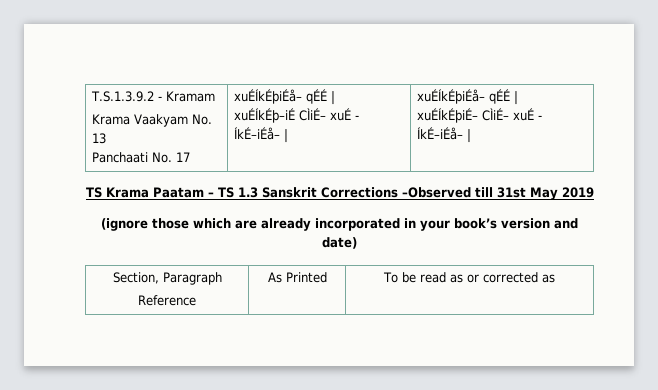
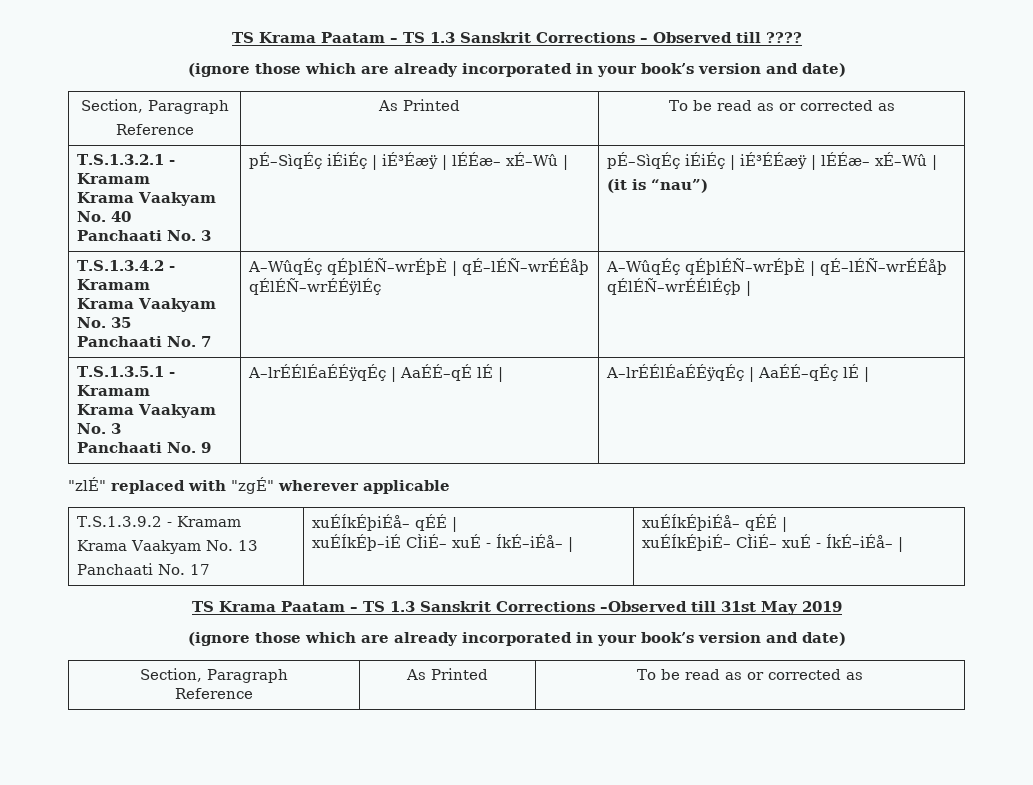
+ TS Krama Paatam – TS 1.3 Sanskrit Corrections – Observed till ????
+ (ignore those which are already incorporated in your book’s version and date)
+ Section, Paragraph
+ Reference | As Printed | To be read as or corrected as
+ T.S.1.3.2.1 - Kramam
+ Krama Vaakyam No. 40
+ Panchaati No. 3 | pÉ–SìqÉç iÉiÉç | iÉ³Éæÿ | lÉÉæ– xÉ–Wû | | pÉ–SìqÉç iÉiÉç | iÉ³ÉÉæÿ | lÉÉæ– xÉ–Wû |
+ (it is “nau”)
+ T.S.1.3.4.2 - Kramam
+ Krama Vaakyam No. 35
+ Panchaati No. 7 | A–WûqÉç qÉþlÉÑ–wrÉþÈ | qÉ–lÉÑ–wrÉÉåþ qÉlÉÑ–wrÉÉÿlÉç | A–WûqÉç qÉþlÉÑ–wrÉþÈ | qÉ–lÉÑ–wrÉÉåþ qÉlÉÑ–wrÉÉlÉçþ |
+ T.S.1.3.5.1 - Kramam
+ Krama Vaakyam No. 3
+ Panchaati No. 9 | A–lrÉÉlÉaÉÉÿqÉç | AaÉÉ–qÉ lÉ | | A–lrÉÉlÉaÉÉÿqÉç | AaÉÉ–qÉç lÉ |
+ "zlÉ" replaced with "zgÉ" wherever applicable

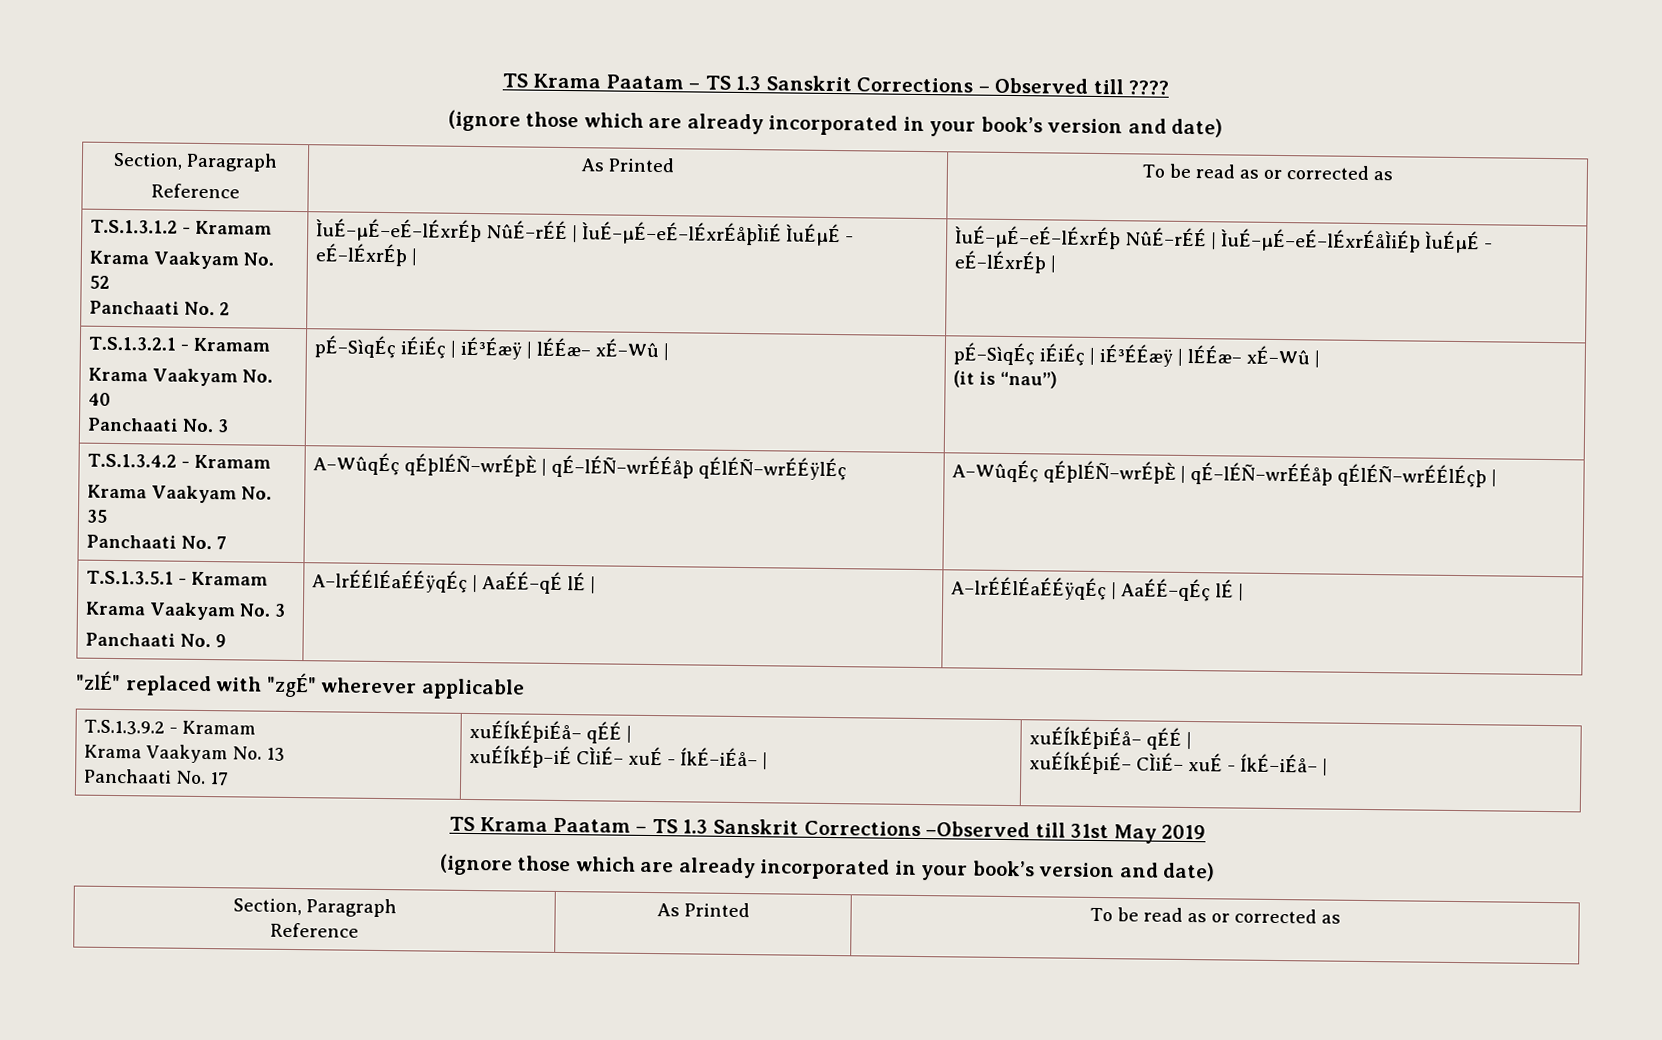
+ T.S.1.3.1.2 - Kramam
+ Krama Vaakyam No. 52
+ Panchaati No. 2 | ÌuÉ–µÉ–eÉ–lÉxrÉþ NûÉ–rÉÉ | ÌuÉ–µÉ–eÉ–lÉxrÉåþÌiÉ ÌuÉµÉ - eÉ–lÉxrÉþ | | ÌuÉ–µÉ–eÉ–lÉxrÉþ NûÉ–rÉÉ | ÌuÉ–µÉ–eÉ–lÉxrÉåÌiÉþ ÌuÉµÉ - eÉ–lÉxrÉþ |

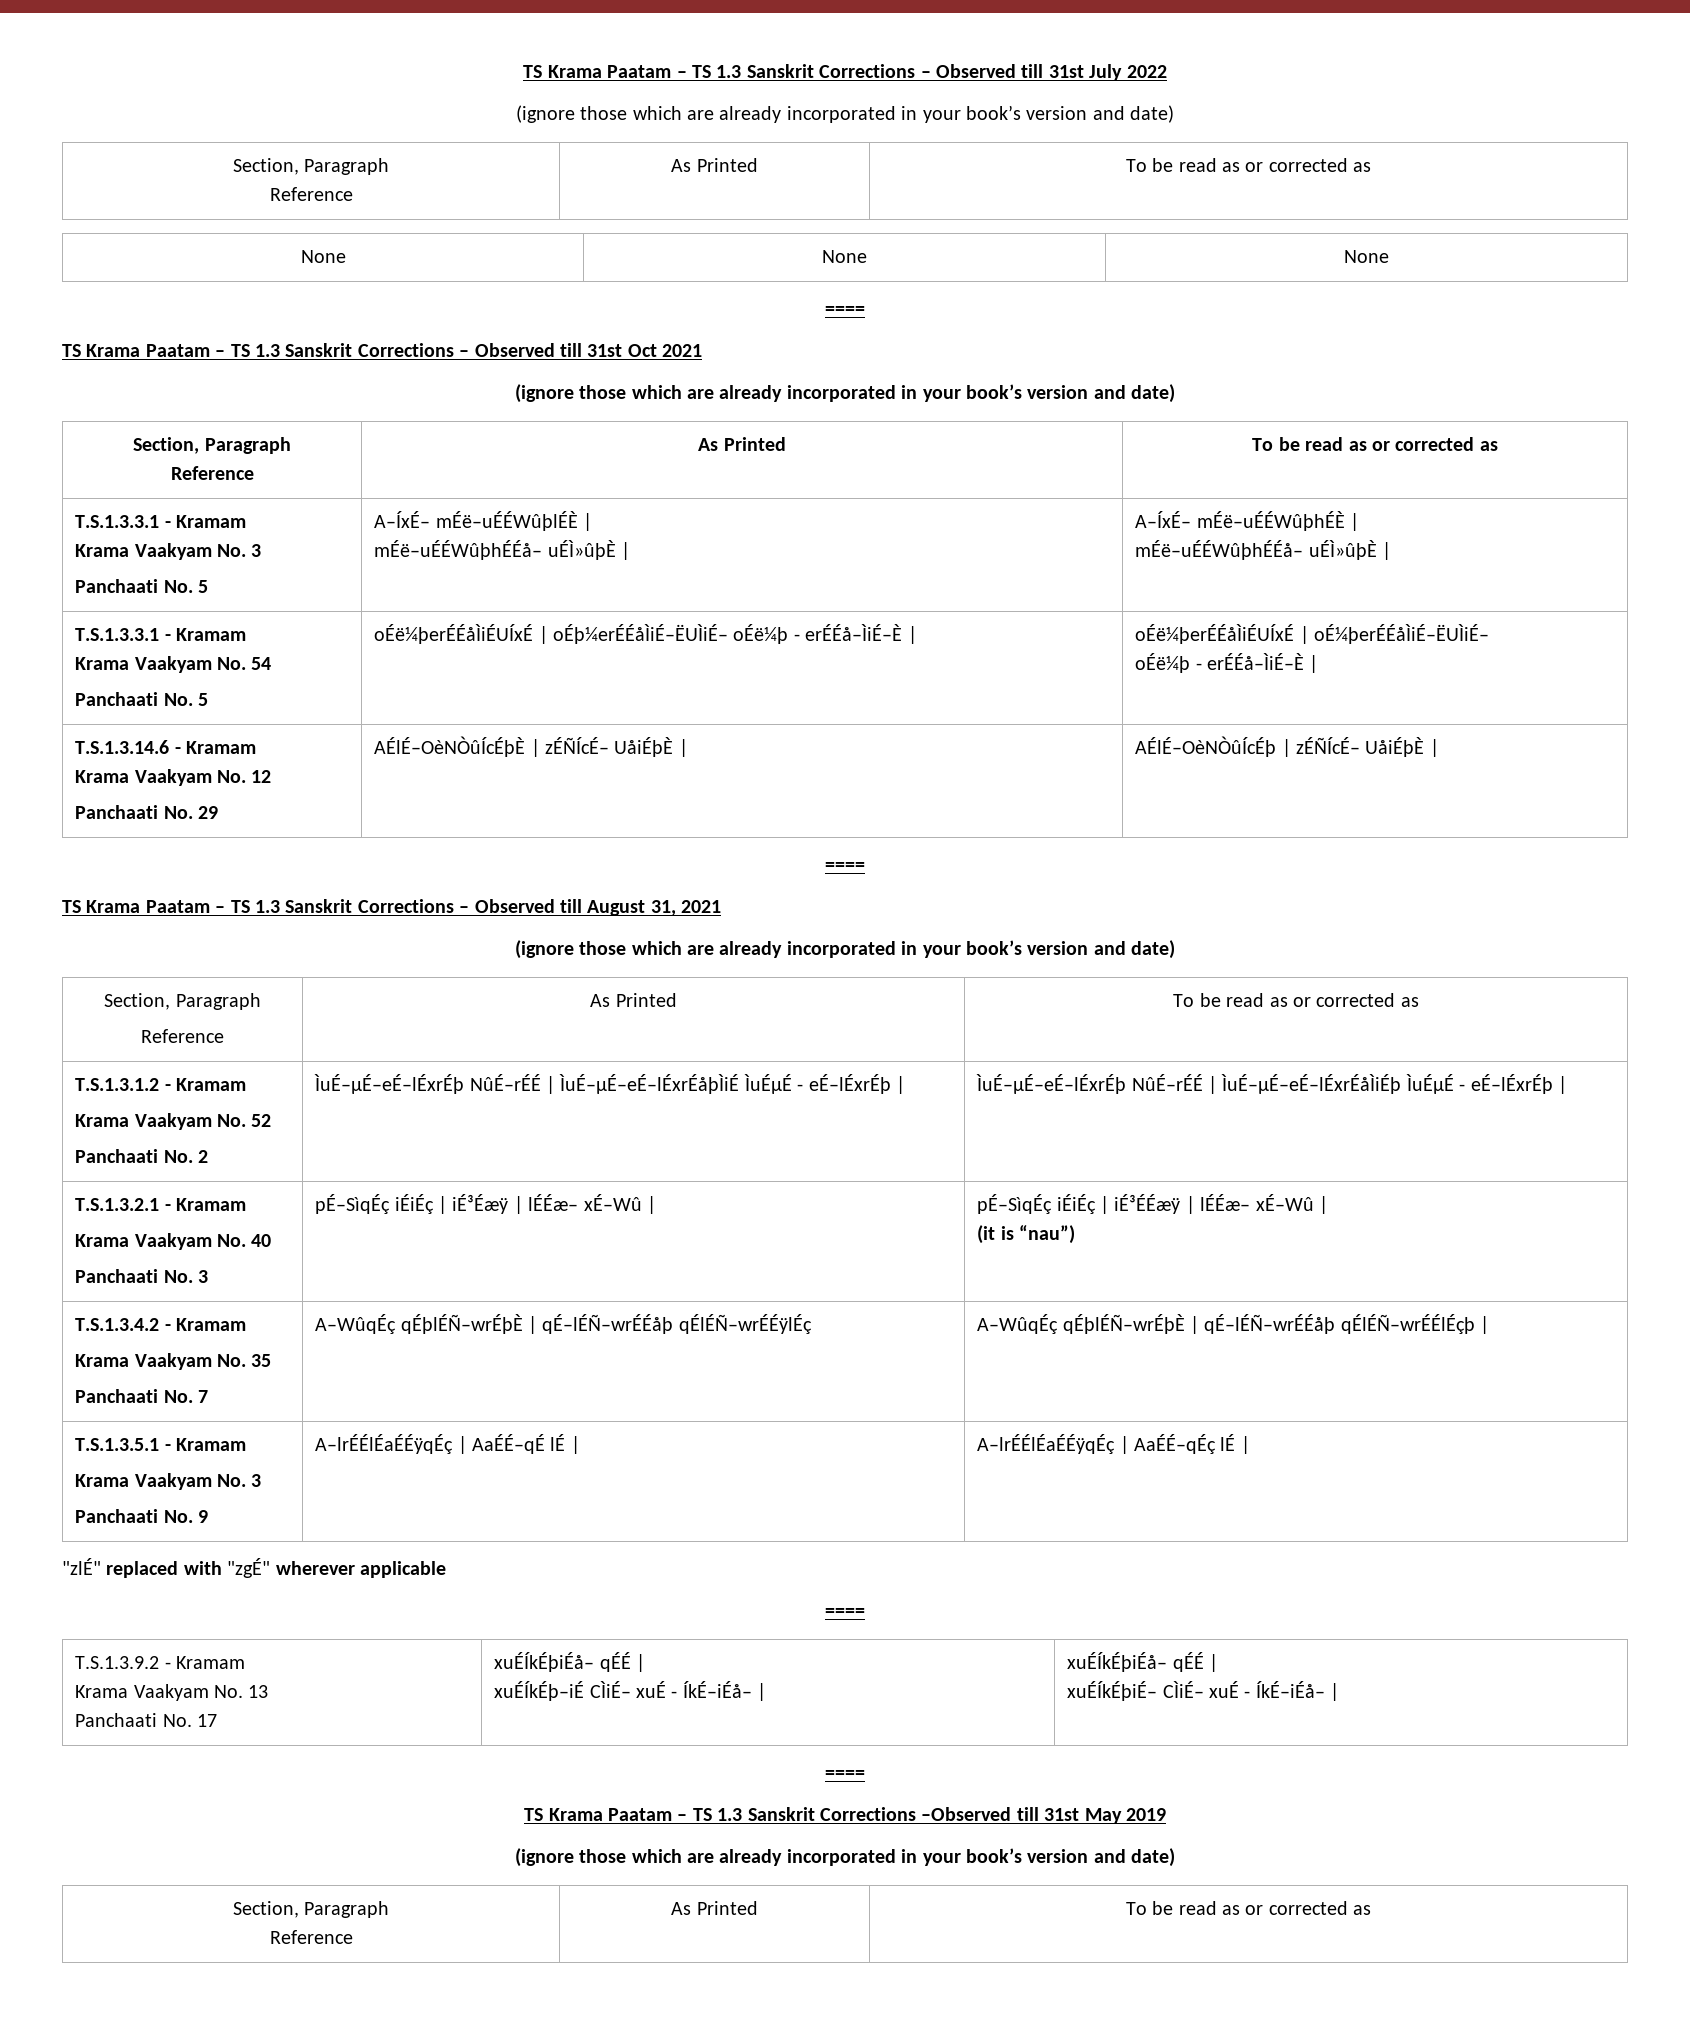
- TS Krama Paatam – TS 1.3 Sanskrit Corrections – Observed till ????
+ TS Krama Paatam – TS 1.3 Sanskrit Corrections – Observed till 31st July 2022
+ (ignore those which are already incorporated in your book’s version and date)
+ Section, Paragraph
+ Reference | As Printed | To be read as or corrected as
+ None | None | None
+ ====
+ TS Krama Paatam – TS 1.3 Sanskrit Corrections – Observed till 31st Oct 2021
+ (ignore those which are already incorporated in your book’s version and date)
+ Section, Paragraph
+ Reference | As Printed | To be read as or corrected as
+ T.S.1.3.3.1 - Kramam
+ Krama Vaakyam No. 3
+ Panchaati No. 5 | A–ÍxÉ– mÉë–uÉÉWûþlÉÈ |
+ mÉë–uÉÉWûþhÉÉå– uÉÌ»ûþÈ | | A–ÍxÉ– mÉë–uÉÉWûþhÉÈ |
+ mÉë–uÉÉWûþhÉÉå– uÉÌ»ûþÈ |
+ T.S.1.3.3.1 - Kramam
+ Krama Vaakyam No. 54
+ Panchaati No. 5 | oÉë¼þerÉÉåÌiÉUÍxÉ | oÉþ¼erÉÉåÌiÉ–ËUÌiÉ– oÉë¼þ - erÉÉå–ÌiÉ–È | | oÉë¼þerÉÉåÌiÉUÍxÉ | oÉ¼þerÉÉåÌiÉ–ËUÌiÉ–
+ oÉë¼þ - erÉÉå–ÌiÉ–È |
+ T.S.1.3.14.6 - Kramam
+ Krama Vaakyam No. 12
+ Panchaati No. 29 | AÉlÉ–OèNÒûÍcÉþÈ | zÉÑÍcÉ– UåiÉþÈ | | AÉlÉ–OèNÒûÍcÉþ | zÉÑÍcÉ– UåiÉþÈ |
+ ====
+ TS Krama Paatam – TS 1.3 Sanskrit Corrections – Observed till August 31, 2021
  "zlÉ" replaced with "zgÉ" wherever applicable
+ ====
  T.S.1.3.9.2 - Kramam
  Krama Vaakyam No. 13
  Panchaati No. 17 | xuÉÍkÉþiÉå– qÉÉ |
  xuÉÍkÉþ–iÉ CÌiÉ– xuÉ - ÍkÉ–iÉå– | | xuÉÍkÉþiÉå– qÉÉ |
  xuÉÍkÉþiÉ– CÌiÉ– xuÉ - ÍkÉ–iÉå– |
+ ====

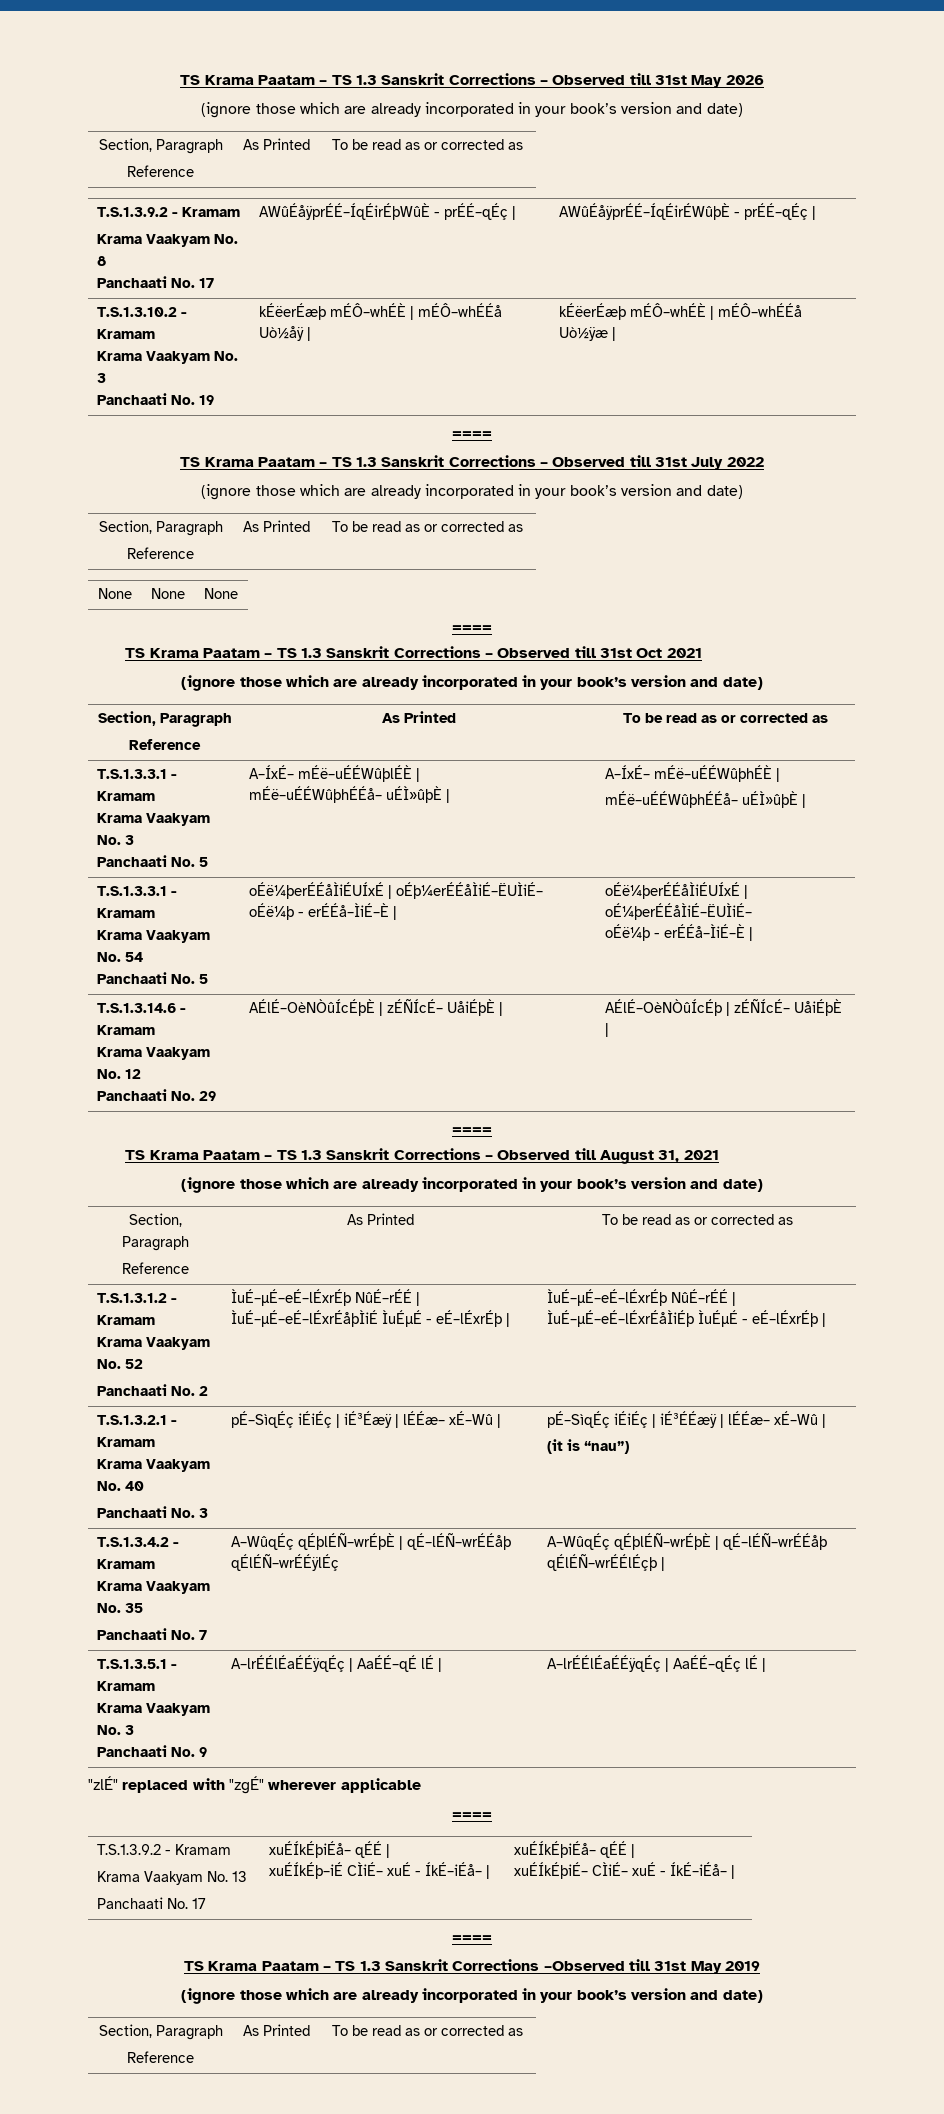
+ TS Krama Paatam – TS 1.3 Sanskrit Corrections – Observed till 31st May 2026
+ (ignore those which are already incorporated in your book’s version and date)
+ Section, Paragraph
+ Reference | As Printed | To be read as or corrected as
+ T.S.1.3.9.2 - Kramam
+ Krama Vaakyam No. 8
+ Panchaati No. 17 | AWûÉåÿprÉÉ–ÍqÉirÉþWûÈ - prÉÉ–qÉç | | AWûÉåÿprÉÉ–ÍqÉirÉWûþÈ - prÉÉ–qÉç |
+ T.S.1.3.10.2 - Kramam
+ Krama Vaakyam No. 3
+ Panchaati No. 19 | kÉëerÉæþ mÉÔ–whÉÈ | mÉÔ–whÉÉå Uò½åÿ | | kÉëerÉæþ mÉÔ–whÉÈ | mÉÔ–whÉÉå Uò½ÿæ |
+ ====

